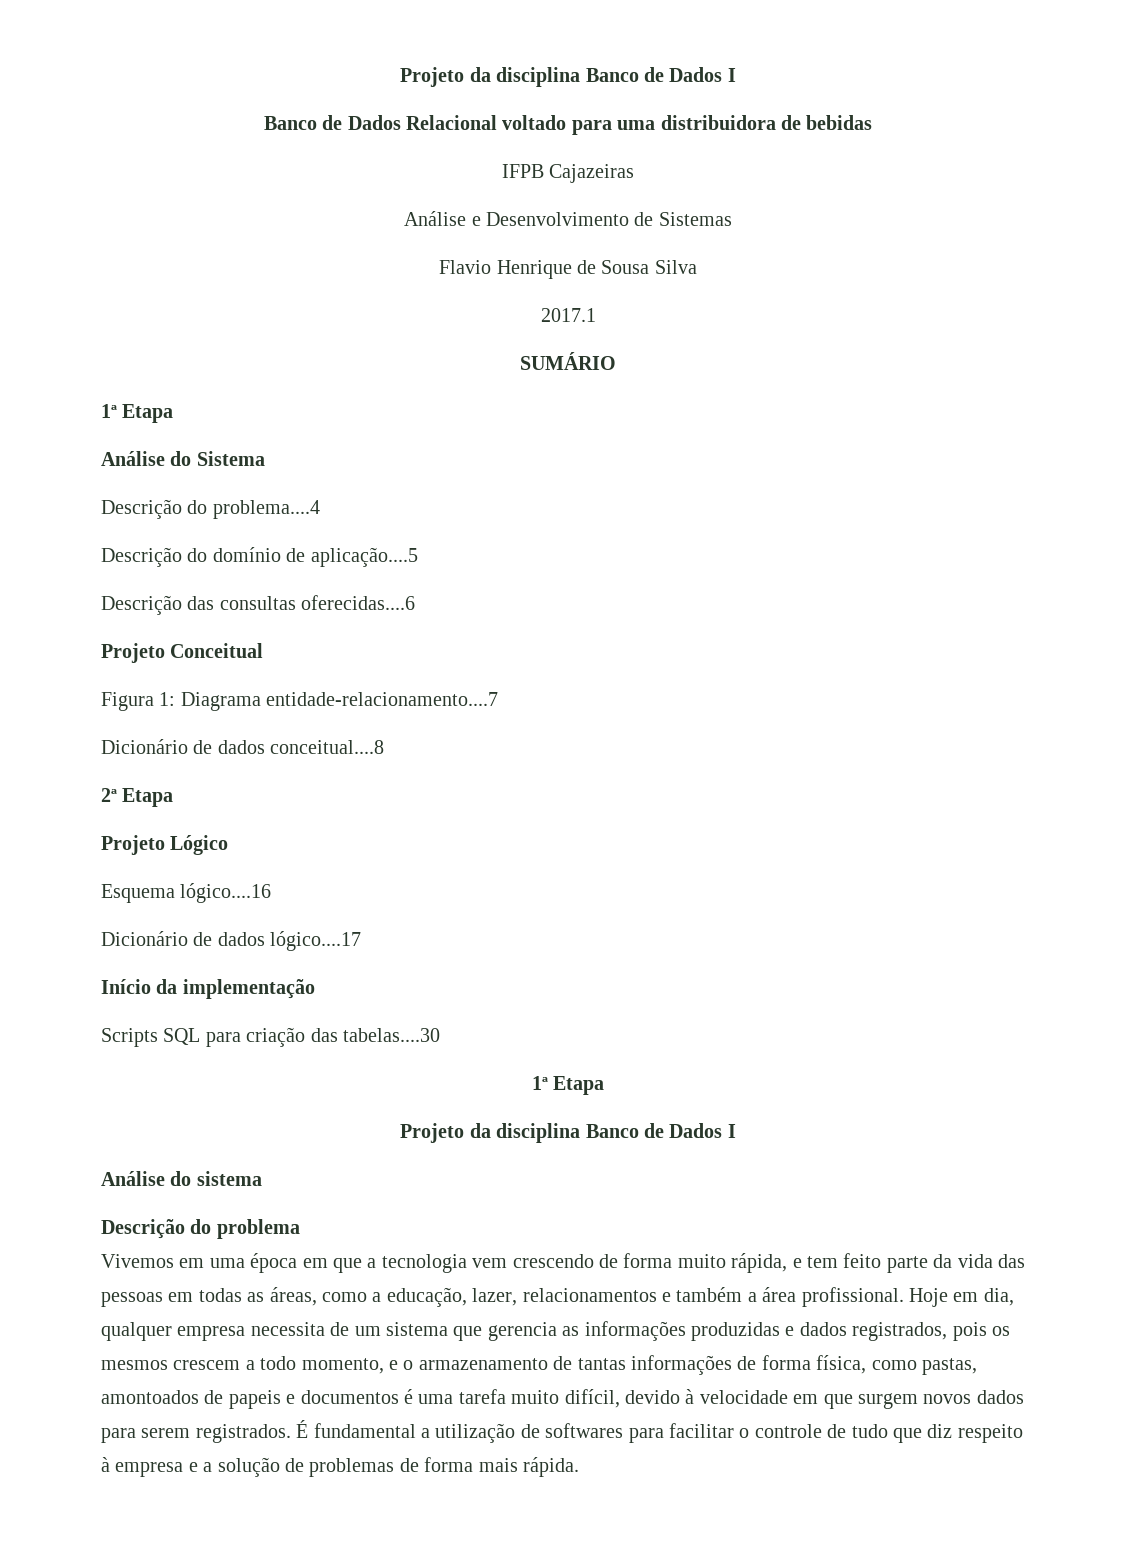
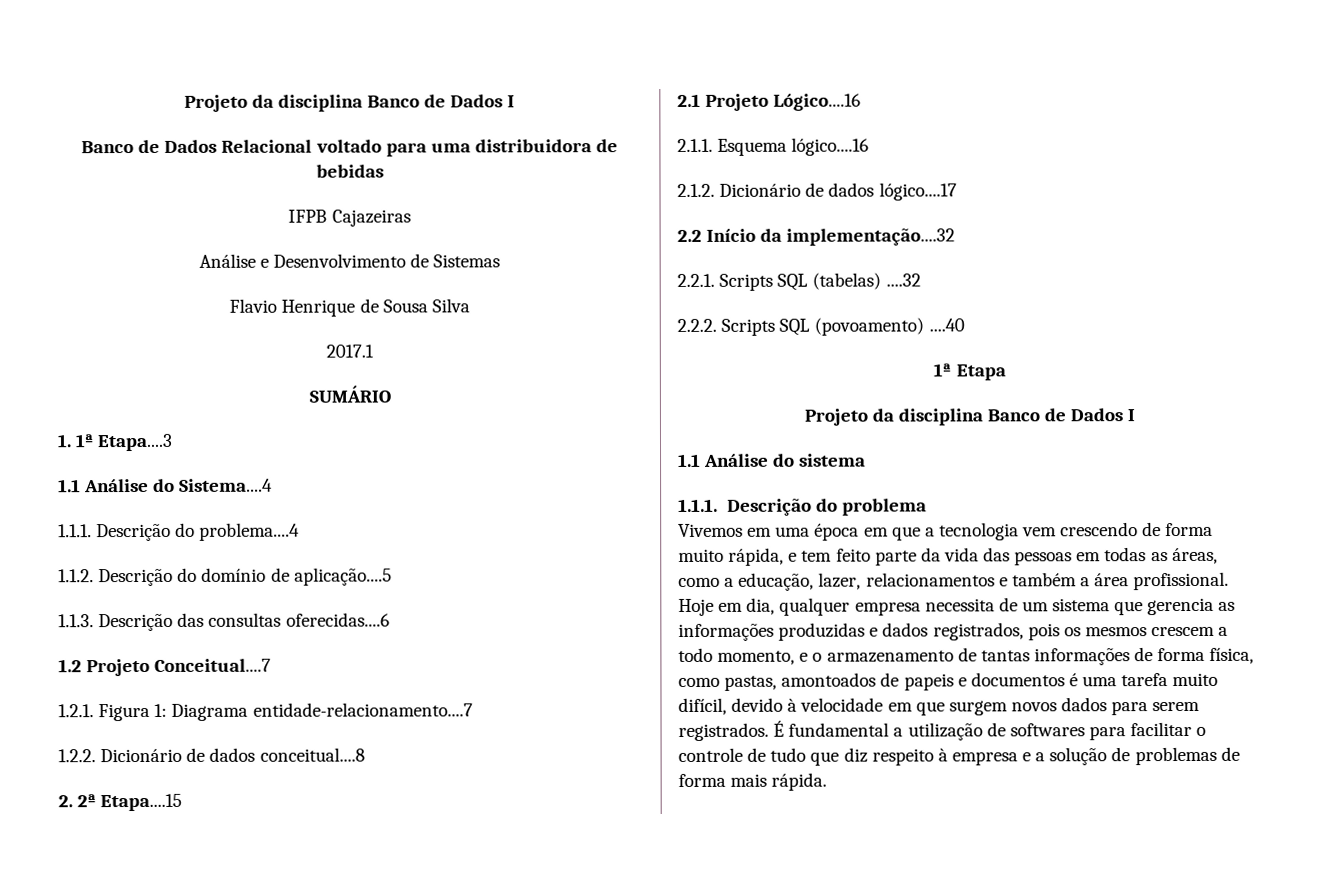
  SUMÁRIO
- 1ª Etapa
- Análise do Sistema
- Descrição do problema....4
+ 1. 1ª Etapa....3
+ 1.1 Análise do Sistema....4
+ 1.1.1. Descrição do problema....4
- Descrição do domínio de aplicação....5
+ 1.1.2. Descrição do domínio de aplicação....5
- Descrição das consultas oferecidas....6
+ 1.1.3. Descrição das consultas oferecidas....6
- Projeto Conceitual
- Figura 1: Diagrama entidade-relacionamento....7
+ 1.2 Projeto Conceitual....7
+ 1.2.1. Figura 1: Diagrama entidade-relacionamento....7
- Dicionário de dados conceitual....8
+ 1.2.2. Dicionário de dados conceitual....8
- 2ª Etapa
- Projeto Lógico
- Esquema lógico....16
+ 2. 2ª Etapa....15
+ 2.1 Projeto Lógico....16
+ 2.1.1. Esquema lógico....16
- Dicionário de dados lógico....17
+ 2.1.2. Dicionário de dados lógico....17
- Início da implementação
- Scripts SQL para criação das tabelas....30
+ 2.2 Início da implementação....32
+ 2.2.1. Scripts SQL (tabelas) ....32
+ 2.2.2. Scripts SQL (povoamento) ....40
- Análise do sistema
+ 1.1 Análise do sistema
- Descrição do problema
+ 1.1.1. Descrição do problema

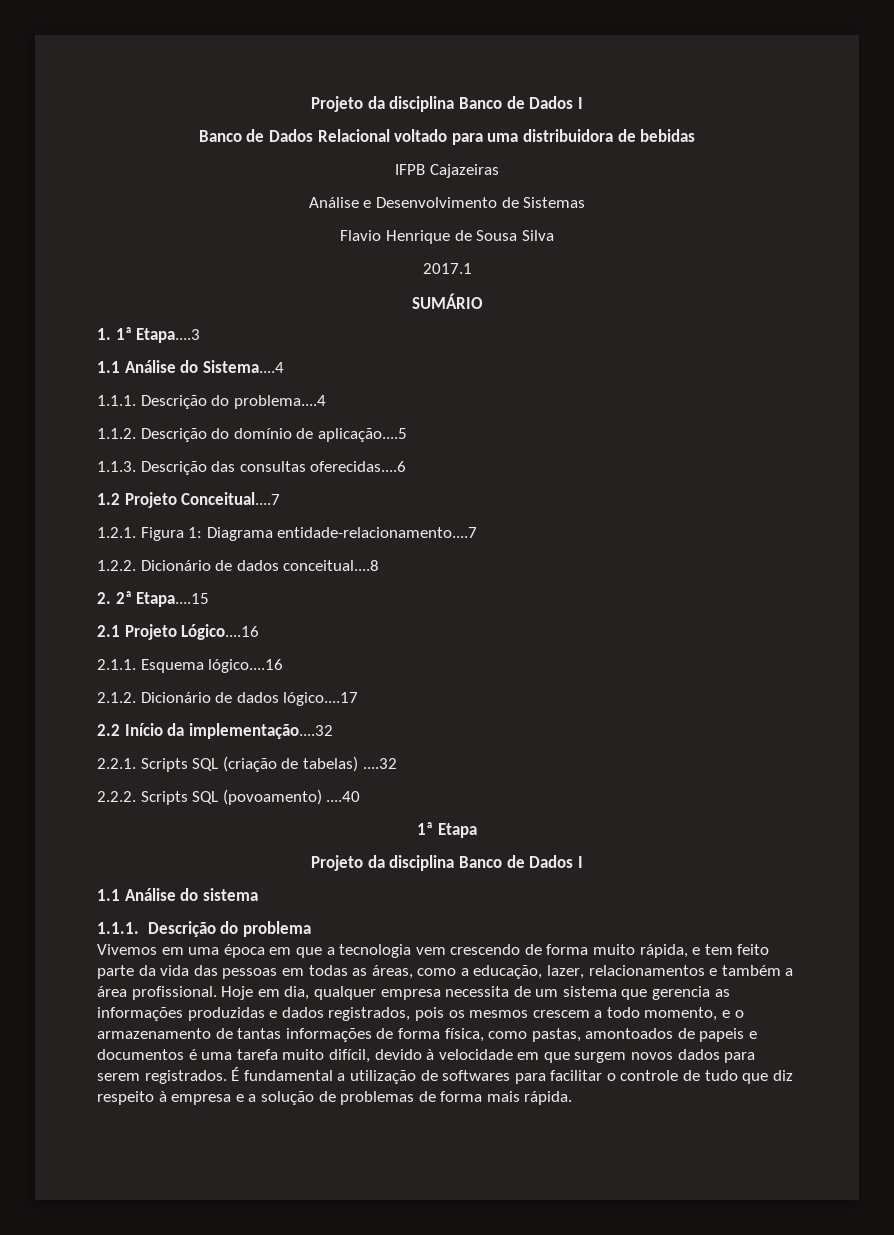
- 2.2.1. Scripts SQL (tabelas) ....32
+ 2.2.1. Scripts SQL (criação de tabelas) ....32

